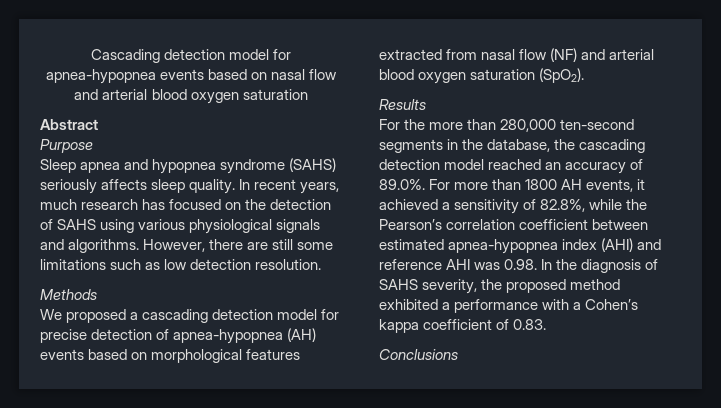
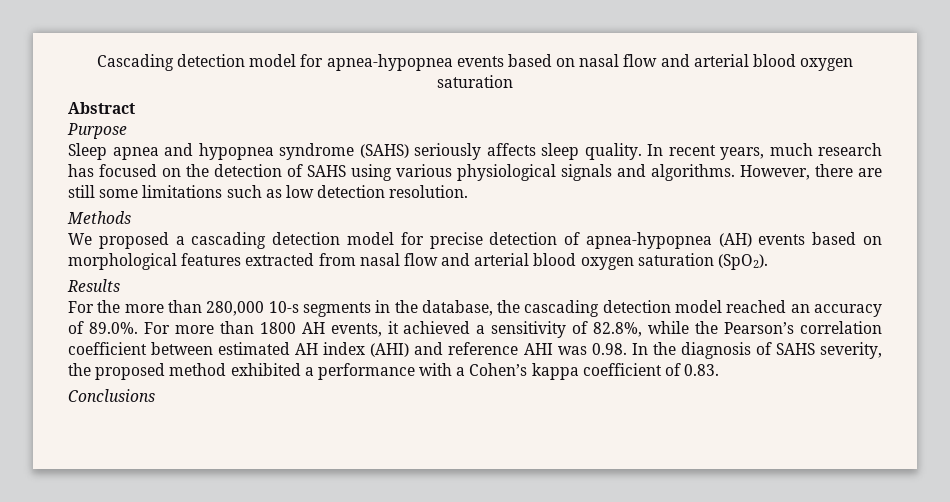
- We proposed a cascading detection model for precise detection of apnea-hypopnea (AH) events based on morphological features extracted from nasal flow (NF) and arterial blood oxygen saturation (SpO2).
+ We proposed a cascading detection model for precise detection of apnea-hypopnea (AH) events based on morphological features extracted from nasal flow and arterial blood oxygen saturation (SpO2).
- For the more than 280,000 ten-second segments in the database, the cascading detection model reached an accuracy of 89.0%. For more than 1800 AH events, it achieved a sensitivity of 82.8%, while the Pearson’s correlation coefficient between estimated apnea-hypopnea index (AHI) and reference AHI was 0.98. In the diagnosis of SAHS severity, the proposed method exhibited a performance with a Cohen’s kappa coefficient of 0.83.
+ For the more than 280,000 10-s segments in the database, the cascading detection model reached an accuracy of 89.0%. For more than 1800 AH events, it achieved a sensitivity of 82.8%, while the Pearson’s correlation coefficient between estimated AH index (AHI) and reference AHI was 0.98. In the diagnosis of SAHS severity, the proposed method exhibited a performance with a Cohen’s kappa coefficient of 0.83.

